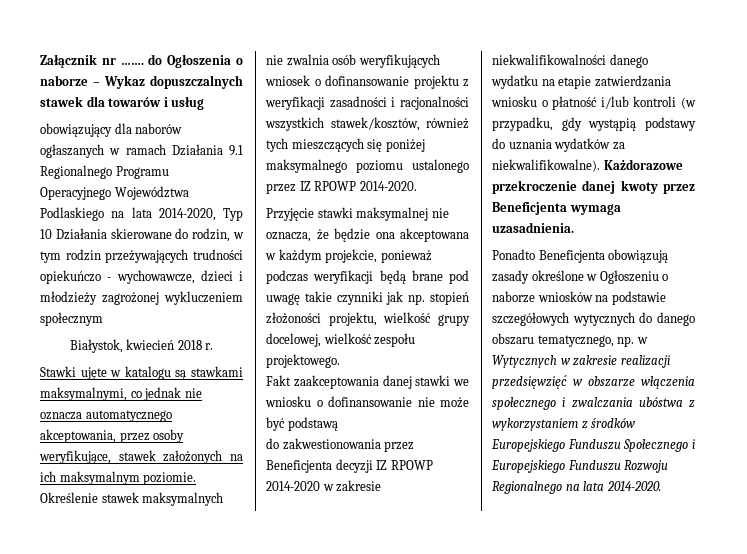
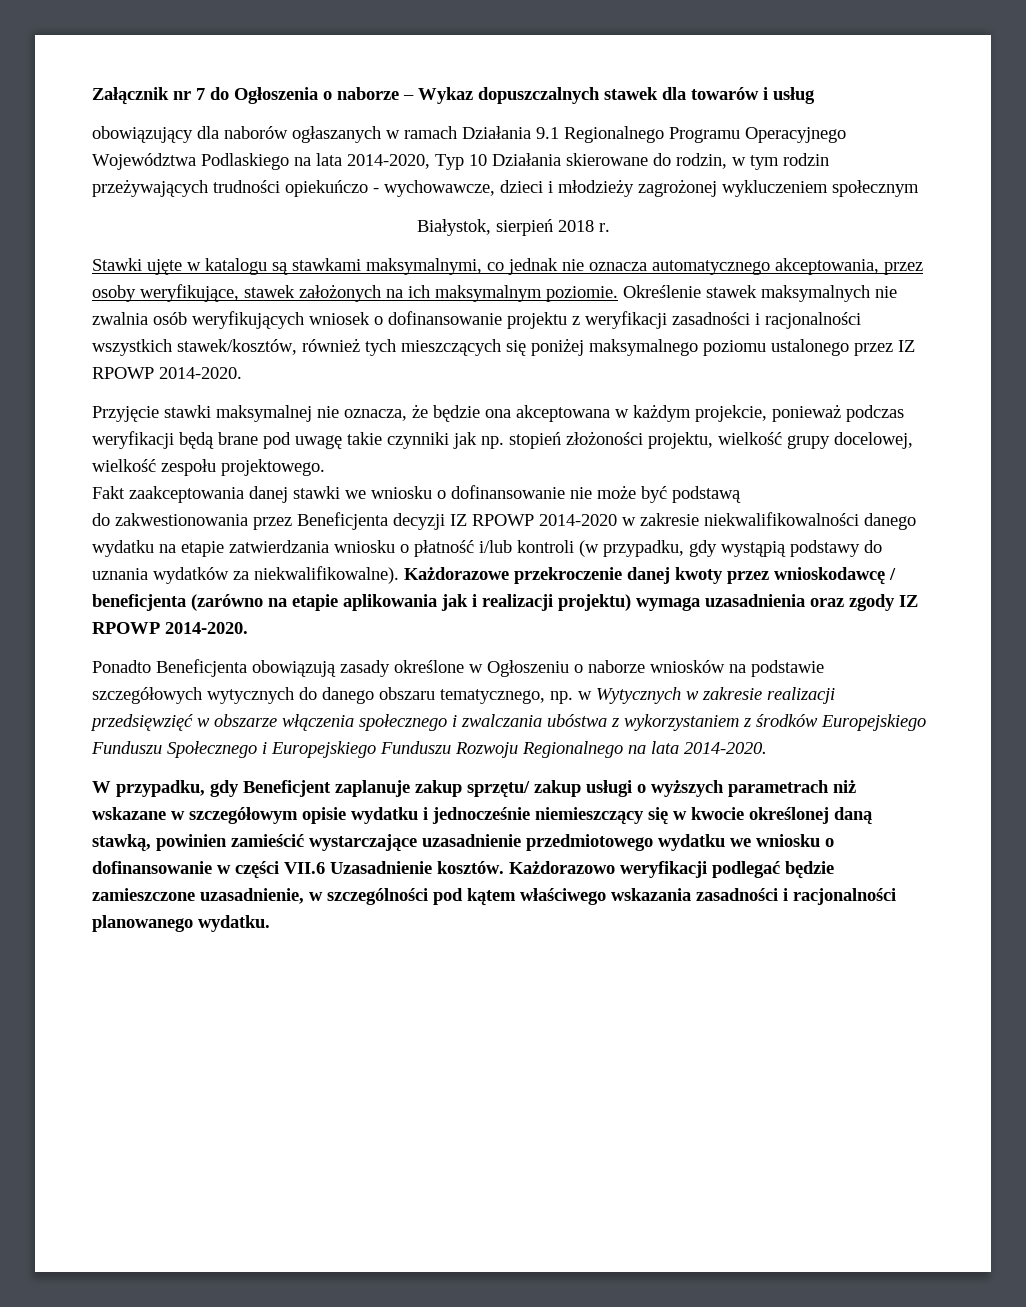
- Załącznik nr ……. do Ogłoszenia o naborze – Wykaz dopuszczalnych stawek dla towarów i usług
+ Załącznik nr 7 do Ogłoszenia o naborze – Wykaz dopuszczalnych stawek dla towarów i usług
- Białystok, kwiecień 2018 r.
+ Białystok, sierpień 2018 r.
- Każdorazowe przekroczenie danej kwoty przez Beneficjenta wymaga uzasadnienia.
+ Każdorazowe przekroczenie danej kwoty przez wnioskodawcę / beneficjenta (zarówno na etapie aplikowania jak i realizacji projektu) wymaga uzasadnienia oraz zgody IZ RPOWP 2014-2020.
+ W przypadku, gdy Beneficjent zaplanuje zakup sprzętu/ zakup usługi o wyższych parametrach niż wskazane w szczegółowym opisie wydatku i jednocześnie niemieszczący się w kwocie określonej daną stawką, powinien zamieścić wystarczające uzasadnienie przedmiotowego wydatku we wniosku o dofinansowanie w części VII.6 Uzasadnienie kosztów. Każdorazowo weryfikacji podlegać będzie zamieszczone uzasadnienie, w szczególności pod kątem właściwego wskazania zasadności i racjonalności planowanego wydatku.

